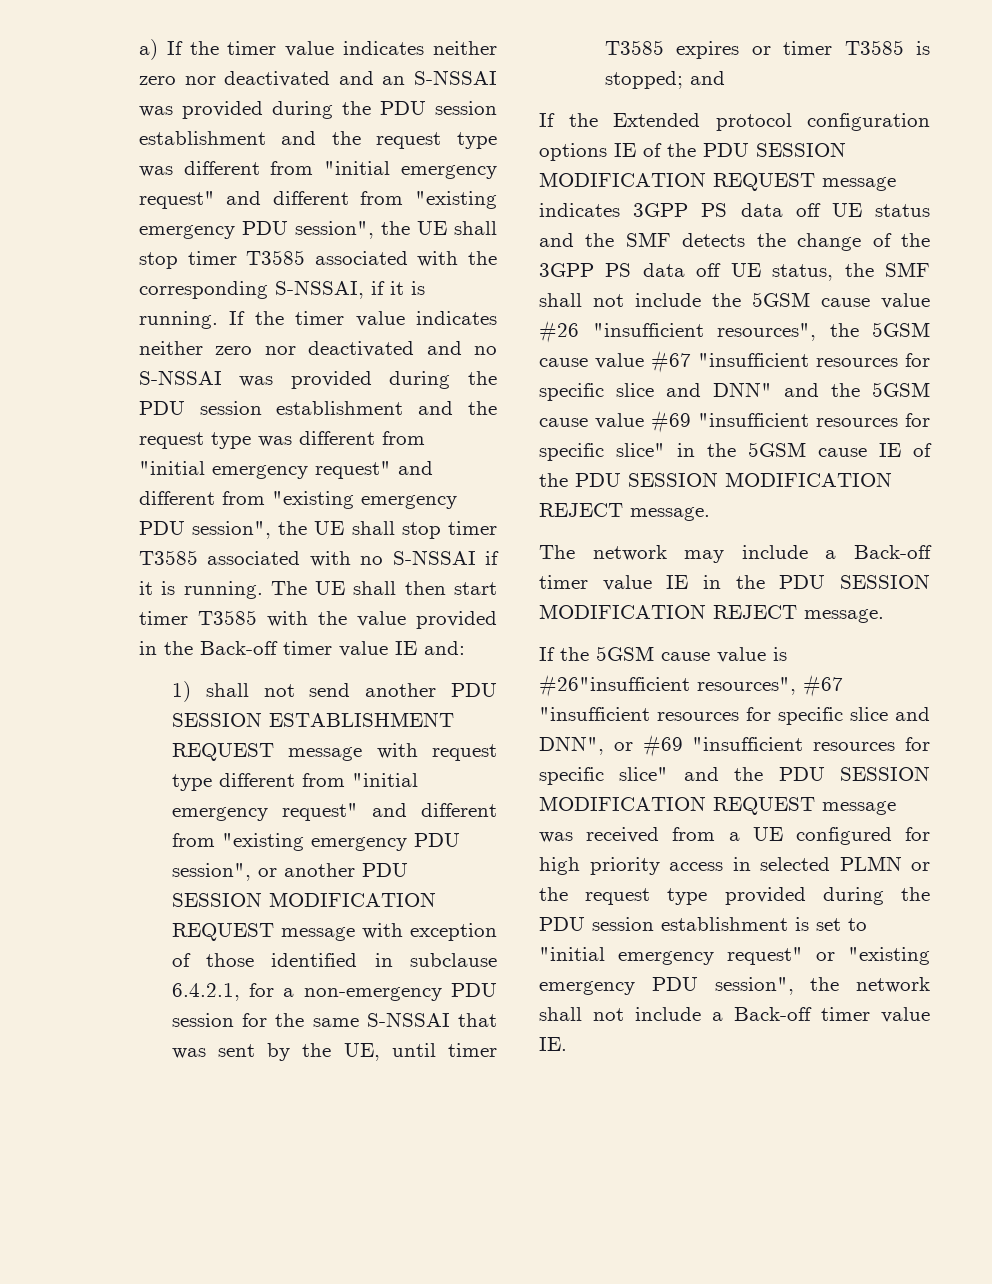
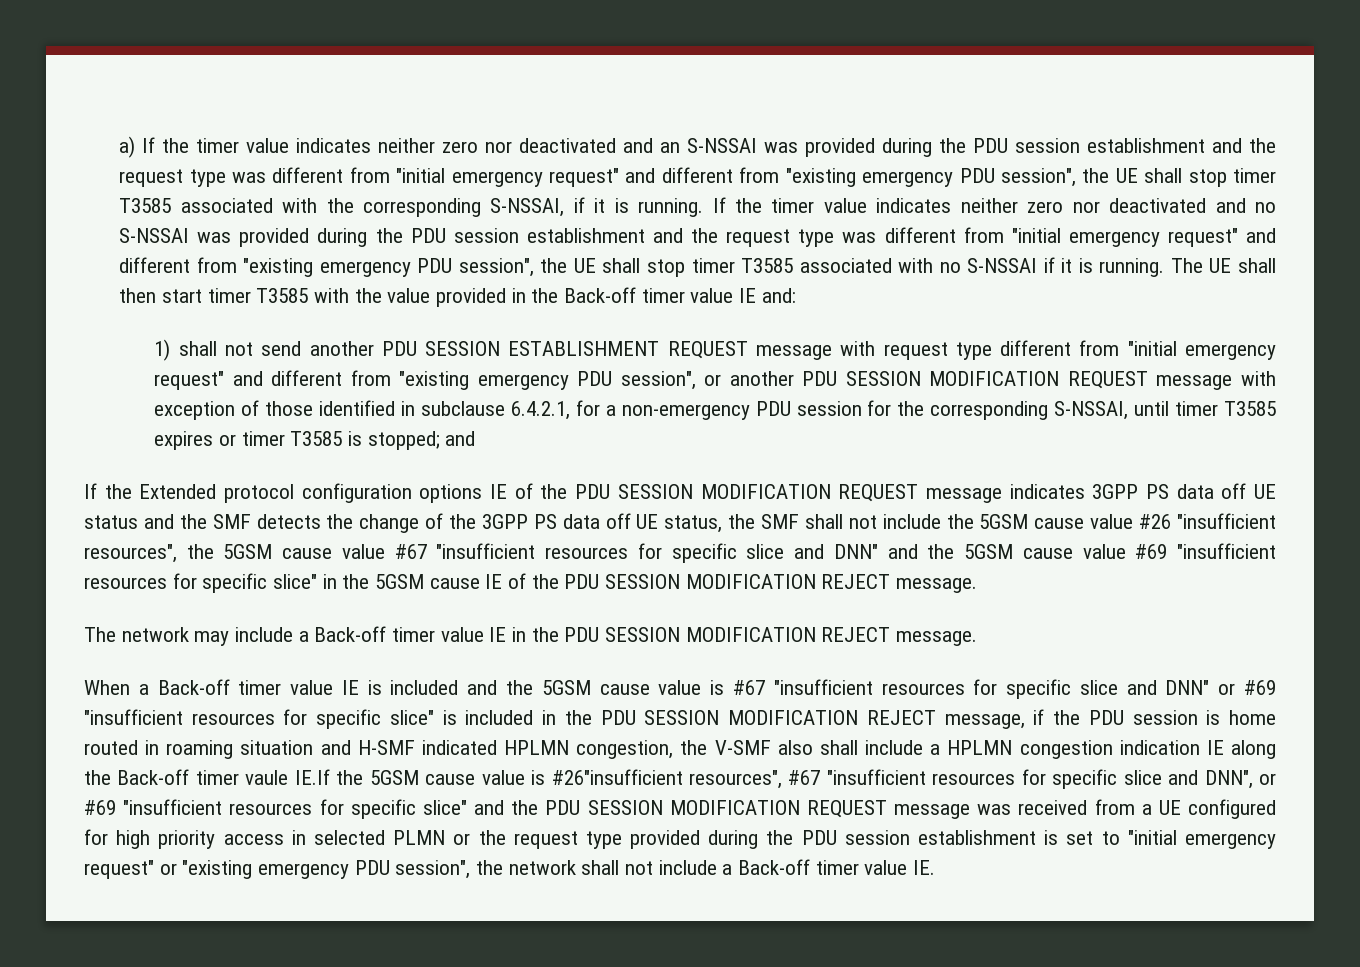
- 1) shall not send another PDU SESSION ESTABLISHMENT REQUEST message with request type different from "initial emergency request" and different from "existing emergency PDU session", or another PDU SESSION MODIFICATION REQUEST message with exception of those identified in subclause 6.4.2.1, for a non-emergency PDU session for the same S-NSSAI that was sent by the UE, until timer T3585 expires or timer T3585 is stopped; and
+ 1) shall not send another PDU SESSION ESTABLISHMENT REQUEST message with request type different from "initial emergency request" and different from "existing emergency PDU session", or another PDU SESSION MODIFICATION REQUEST message with exception of those identified in subclause 6.4.2.1, for a non-emergency PDU session for the corresponding S-NSSAI, until timer T3585 expires or timer T3585 is stopped; and
- If the 5GSM cause value is #26"insufficient resources", #67 "insufficient resources for specific slice and DNN", or #69 "insufficient resources for specific slice" and the PDU SESSION MODIFICATION REQUEST message was received from a UE configured for high priority access in selected PLMN or the request type provided during the PDU session establishment is set to "initial emergency request" or "existing emergency PDU session", the network shall not include a Back-off timer value IE.
+ When a Back-off timer value IE is included and the 5GSM cause value is #67 "insufficient resources for specific slice and DNN" or #69 "insufficient resources for specific slice" is included in the PDU SESSION MODIFICATION REJECT message, if the PDU session is home routed in roaming situation and H-SMF indicated HPLMN congestion, the V-SMF also shall include a HPLMN congestion indication IE along the Back-off timer vaule IE.If the 5GSM cause value is #26"insufficient resources", #67 "insufficient resources for specific slice and DNN", or #69 "insufficient resources for specific slice" and the PDU SESSION MODIFICATION REQUEST message was received from a UE configured for high priority access in selected PLMN or the request type provided during the PDU session establishment is set to "initial emergency request" or "existing emergency PDU session", the network shall not include a Back-off timer value IE.

